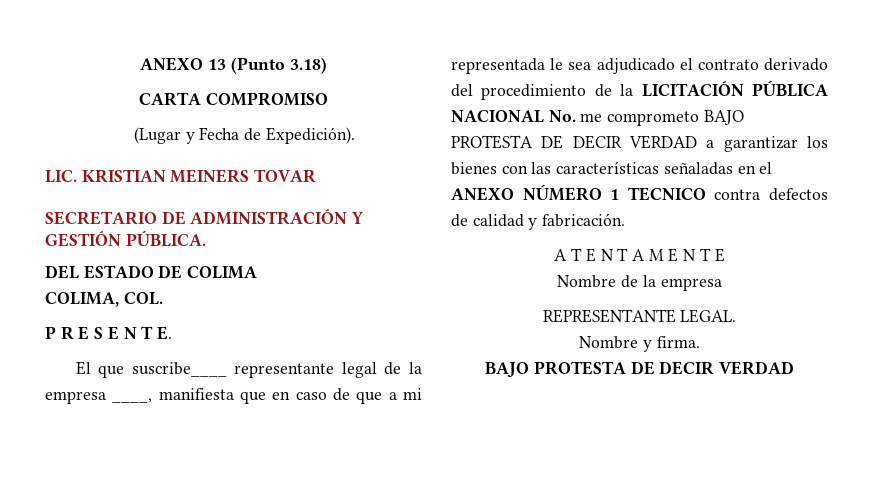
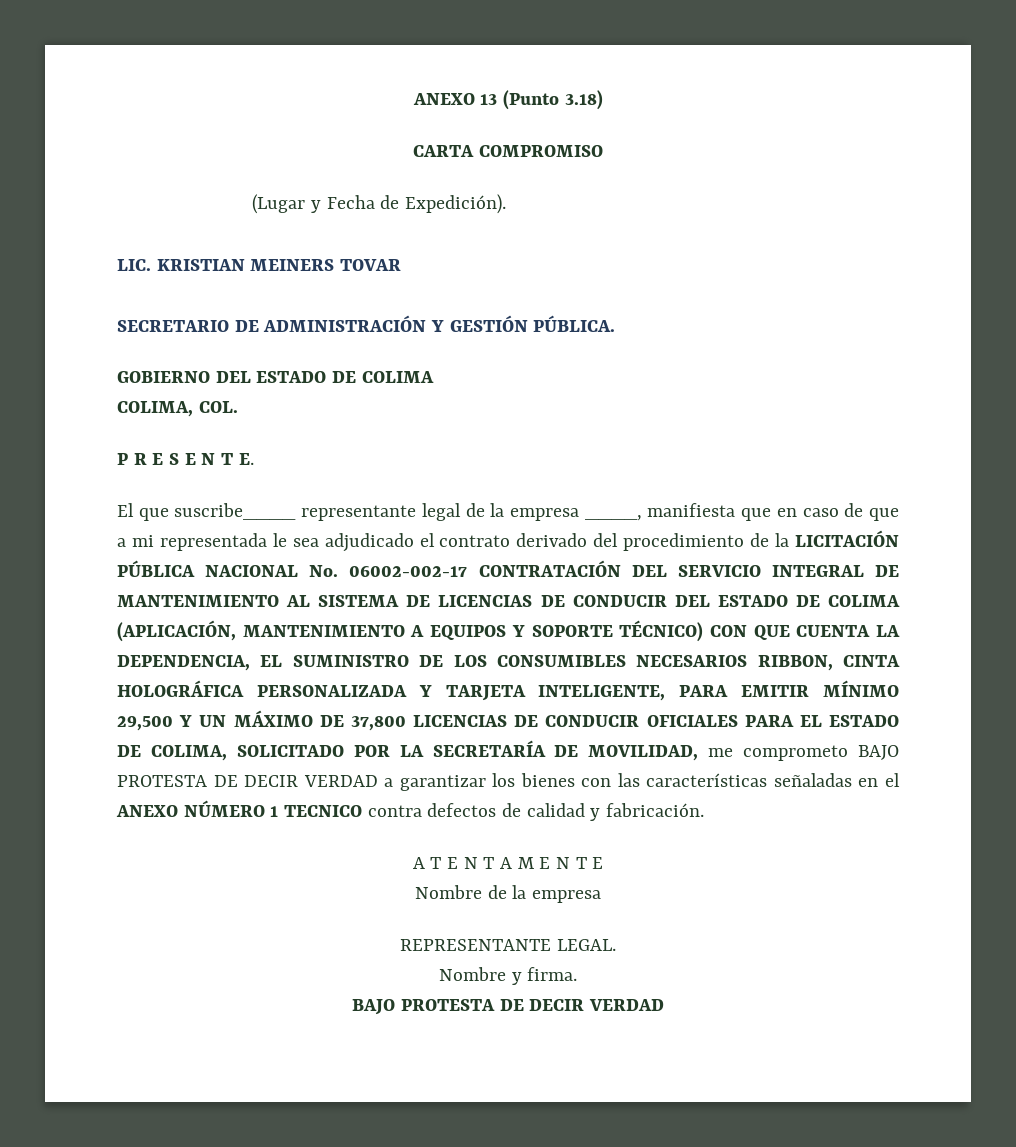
- DEL ESTADO DE COLIMA
+ GOBIERNO DEL ESTADO DE COLIMA
- El que suscribe____ representante legal de la empresa ____, manifiesta que en caso de que a mi representada le sea adjudicado el contrato derivado del procedimiento de la LICITACIÓN PÚBLICA NACIONAL No. me comprometo BAJO PROTESTA DE DECIR VERDAD a garantizar los bienes con las características señaladas en el ANEXO NÚMERO 1 TECNICO contra defectos de calidad y fabricación.
+ El que suscribe____ representante legal de la empresa ____, manifiesta que en caso de que a mi representada le sea adjudicado el contrato derivado del procedimiento de la LICITACIÓN PÚBLICA NACIONAL No. 06002-002-17 CONTRATACIÓN DEL SERVICIO INTEGRAL DE MANTENIMIENTO AL SISTEMA DE LICENCIAS DE CONDUCIR DEL ESTADO DE COLIMA (APLICACIÓN, MANTENIMIENTO A EQUIPOS Y SOPORTE TÉCNICO) CON QUE CUENTA LA DEPENDENCIA, EL SUMINISTRO DE LOS CONSUMIBLES NECESARIOS RIBBON, CINTA HOLOGRÁFICA PERSONALIZADA Y TARJETA INTELIGENTE, PARA EMITIR MÍNIMO 29,500 Y UN MÁXIMO DE 37,800 LICENCIAS DE CONDUCIR OFICIALES PARA EL ESTADO DE COLIMA, SOLICITADO POR LA SECRETARÍA DE MOVILIDAD, me comprometo BAJO PROTESTA DE DECIR VERDAD a garantizar los bienes con las características señaladas en el ANEXO NÚMERO 1 TECNICO contra defectos de calidad y fabricación.

